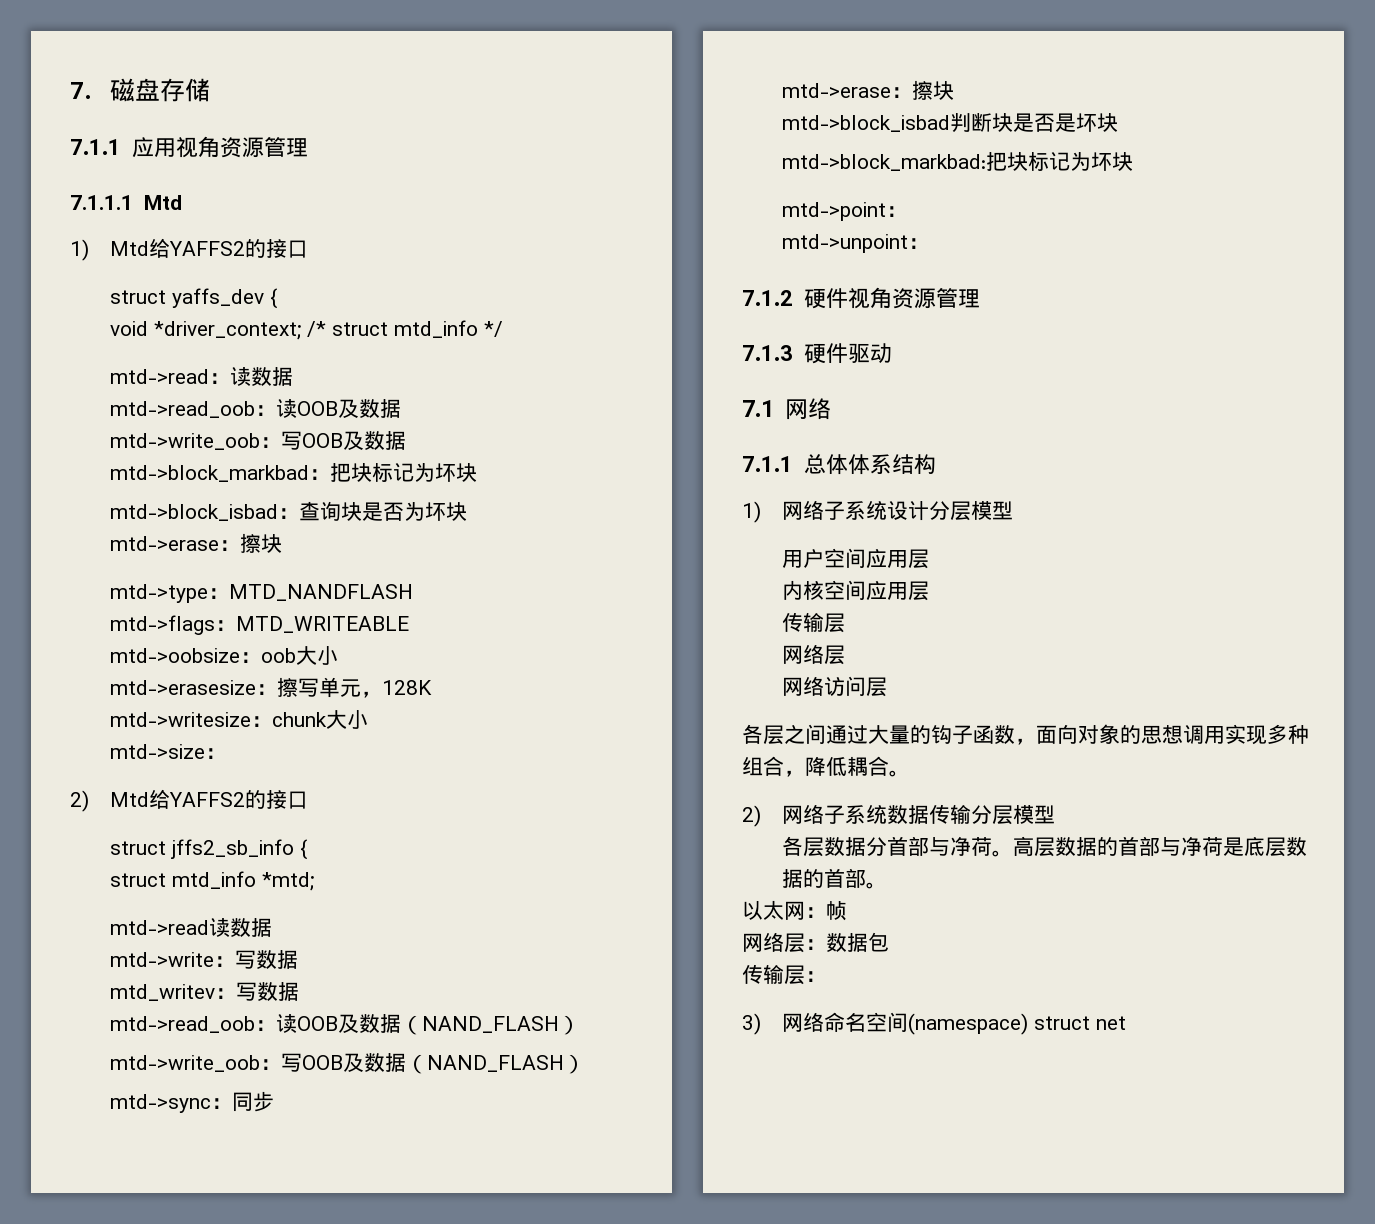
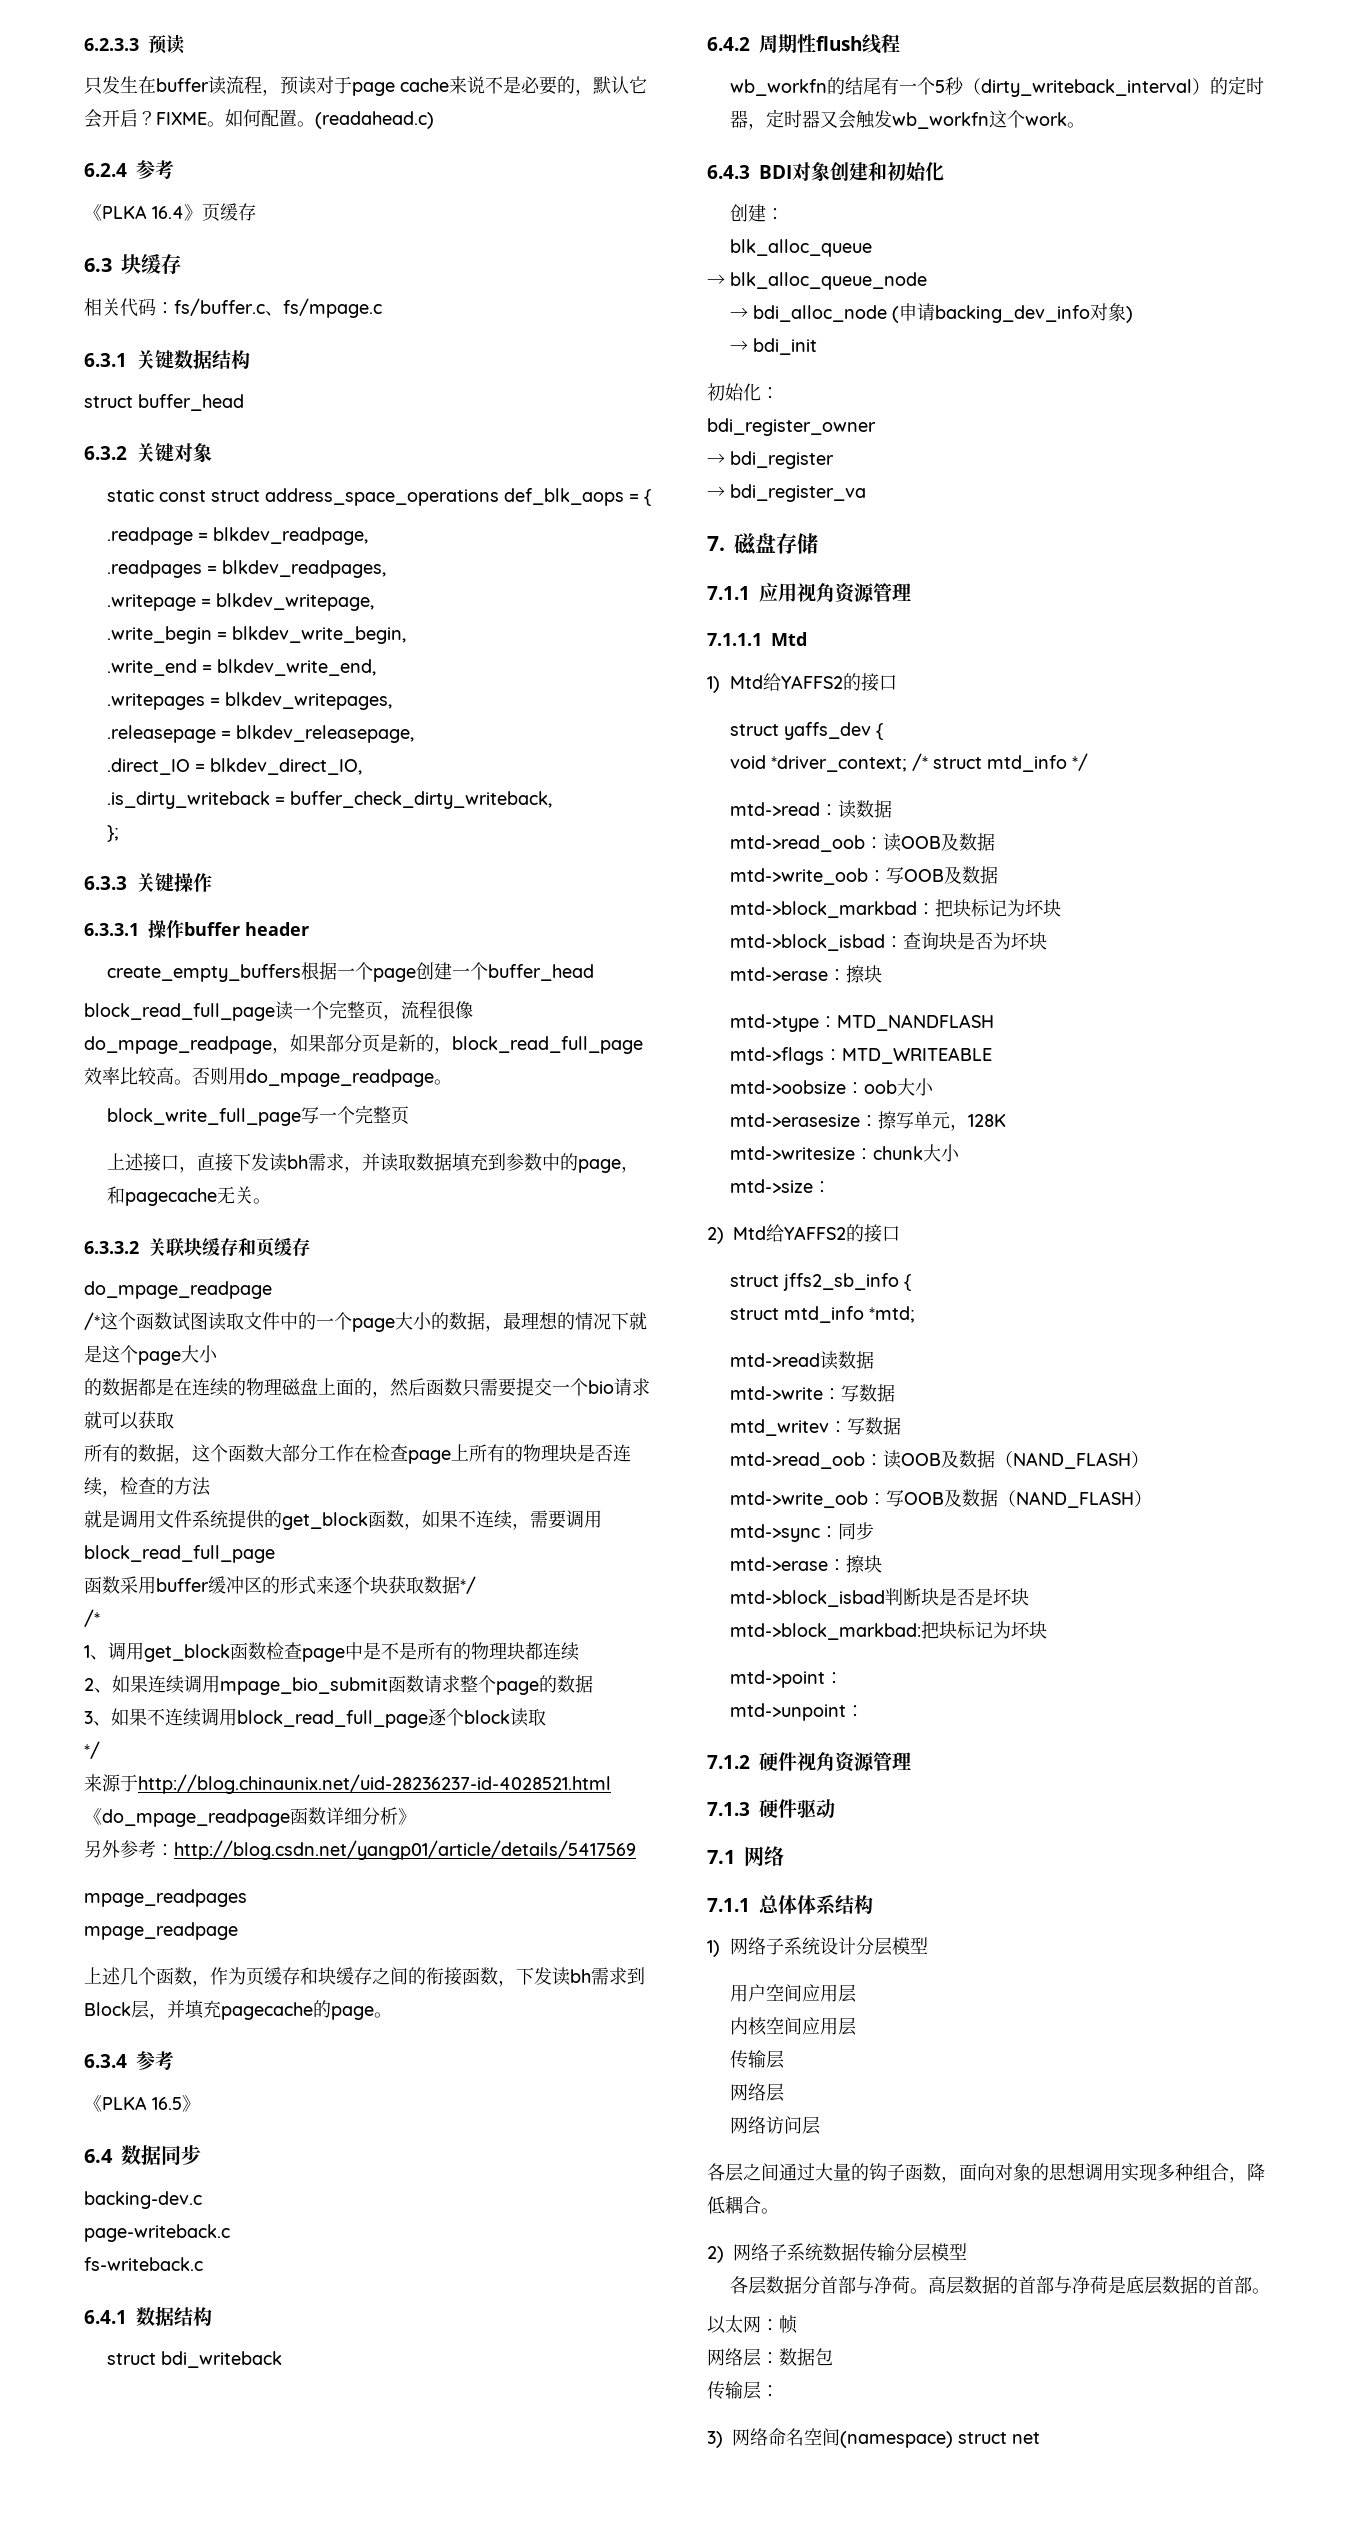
+ 6.2.3.3预读
+ 只发生在buffer读流程，预读对于page cache来说不是必要的，默认它会开启？FIXME。如何配置。(readahead.c)
+ 6.2.4参考
+ 《PLKA 16.4》页缓存
+ 6.3块缓存
+ 相关代码：fs/buffer.c、fs/mpage.c
+ 6.3.1关键数据结构
+ struct buffer_head
+ 6.3.2关键对象
+ static const struct address_space_operations def_blk_aops = {
+ .readpage = blkdev_readpage,
+ .readpages = blkdev_readpages,
+ .writepage = blkdev_writepage,
+ .write_begin = blkdev_write_begin,
+ .write_end = blkdev_write_end,
+ .writepages = blkdev_writepages,
+ .releasepage = blkdev_releasepage,
+ .direct_IO = blkdev_direct_IO,
+ .is_dirty_writeback = buffer_check_dirty_writeback,
+ };
+ 6.3.3关键操作
+ 6.3.3.1操作buffer header
+ create_empty_buffers根据一个page创建一个buffer_head
+ block_read_full_page读一个完整页，流程很像do_mpage_readpage，如果部分页是新的，block_read_full_page效率比较高。否则用do_mpage_readpage。
+ block_write_full_page写一个完整页
+ 上述接口，直接下发读bh需求，并读取数据填充到参数中的page，和pagecache无关。
+ 6.3.3.2关联块缓存和页缓存
+ do_mpage_readpage
+ /*这个函数试图读取文件中的一个page大小的数据，最理想的情况下就是这个page大小
+ 的数据都是在连续的物理磁盘上面的，然后函数只需要提交一个bio请求就可以获取
+ 所有的数据，这个函数大部分工作在检查page上所有的物理块是否连续，检查的方法
+ 就是调用文件系统提供的get_block函数，如果不连续，需要调用block_read_full_page
+ 函数采用buffer缓冲区的形式来逐个块获取数据*/
+ /*
+ 1、调用get_block函数检查page中是不是所有的物理块都连续
+ 2、如果连续调用mpage_bio_submit函数请求整个page的数据
+ 3、如果不连续调用block_read_full_page逐个block读取
+ */
+ 来源于http://blog.chinaunix.net/uid-28236237-id-4028521.html《do_mpage_readpage函数详细分析》
+ 另外参考：http://blog.csdn.net/yangp01/article/details/5417569
+ mpage_readpages
+ mpage_readpage
+ 上述几个函数，作为页缓存和块缓存之间的衔接函数，下发读bh需求到Block层，并填充pagecache的page。
+ 6.3.4参考
+ 《PLKA 16.5》
+ 6.4数据同步
+ backing-dev.c
+ page-writeback.c
+ fs-writeback.c
+ 6.4.1数据结构
+ struct bdi_writeback
+ 6.4.2周期性flush线程
+ wb_workfn的结尾有一个5秒（dirty_writeback_interval）的定时器，定时器又会触发wb_workfn这个work。
+ 6.4.3 BDI对象创建和初始化
+ 创建：
+ blk_alloc_queue
+ → blk_alloc_queue_node
+ → bdi_alloc_node (申请backing_dev_info对象)
+ → bdi_init
+ 初始化：
+ bdi_register_owner
+ → bdi_register
+ → bdi_register_va

